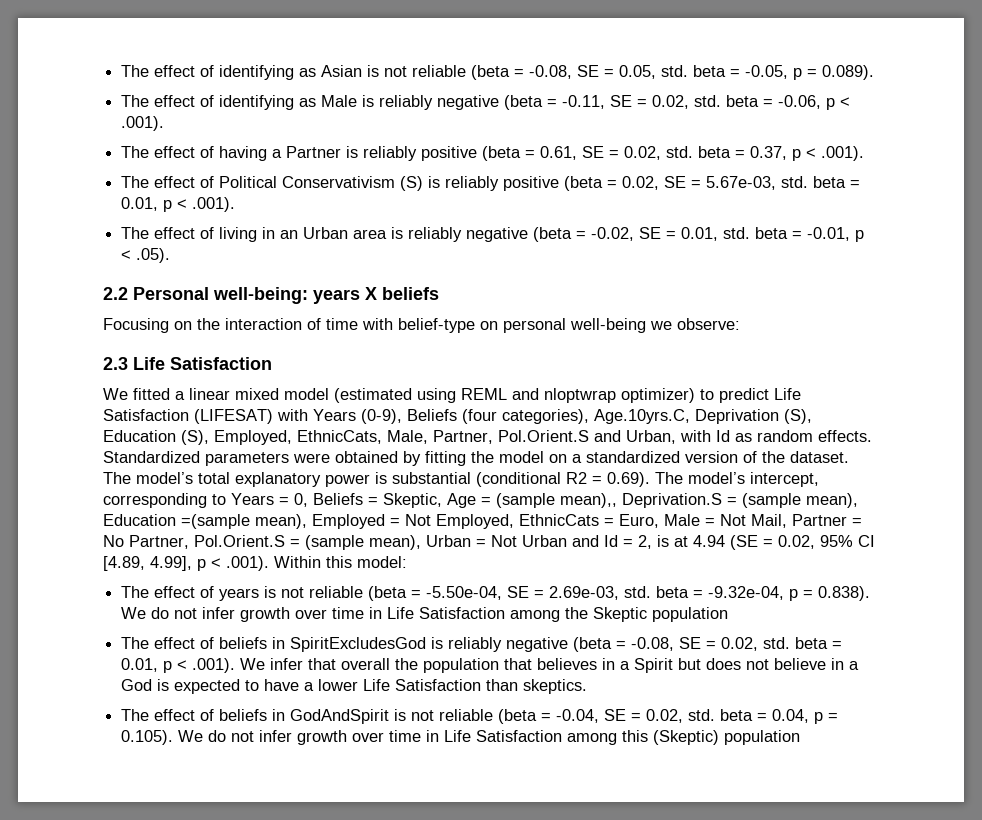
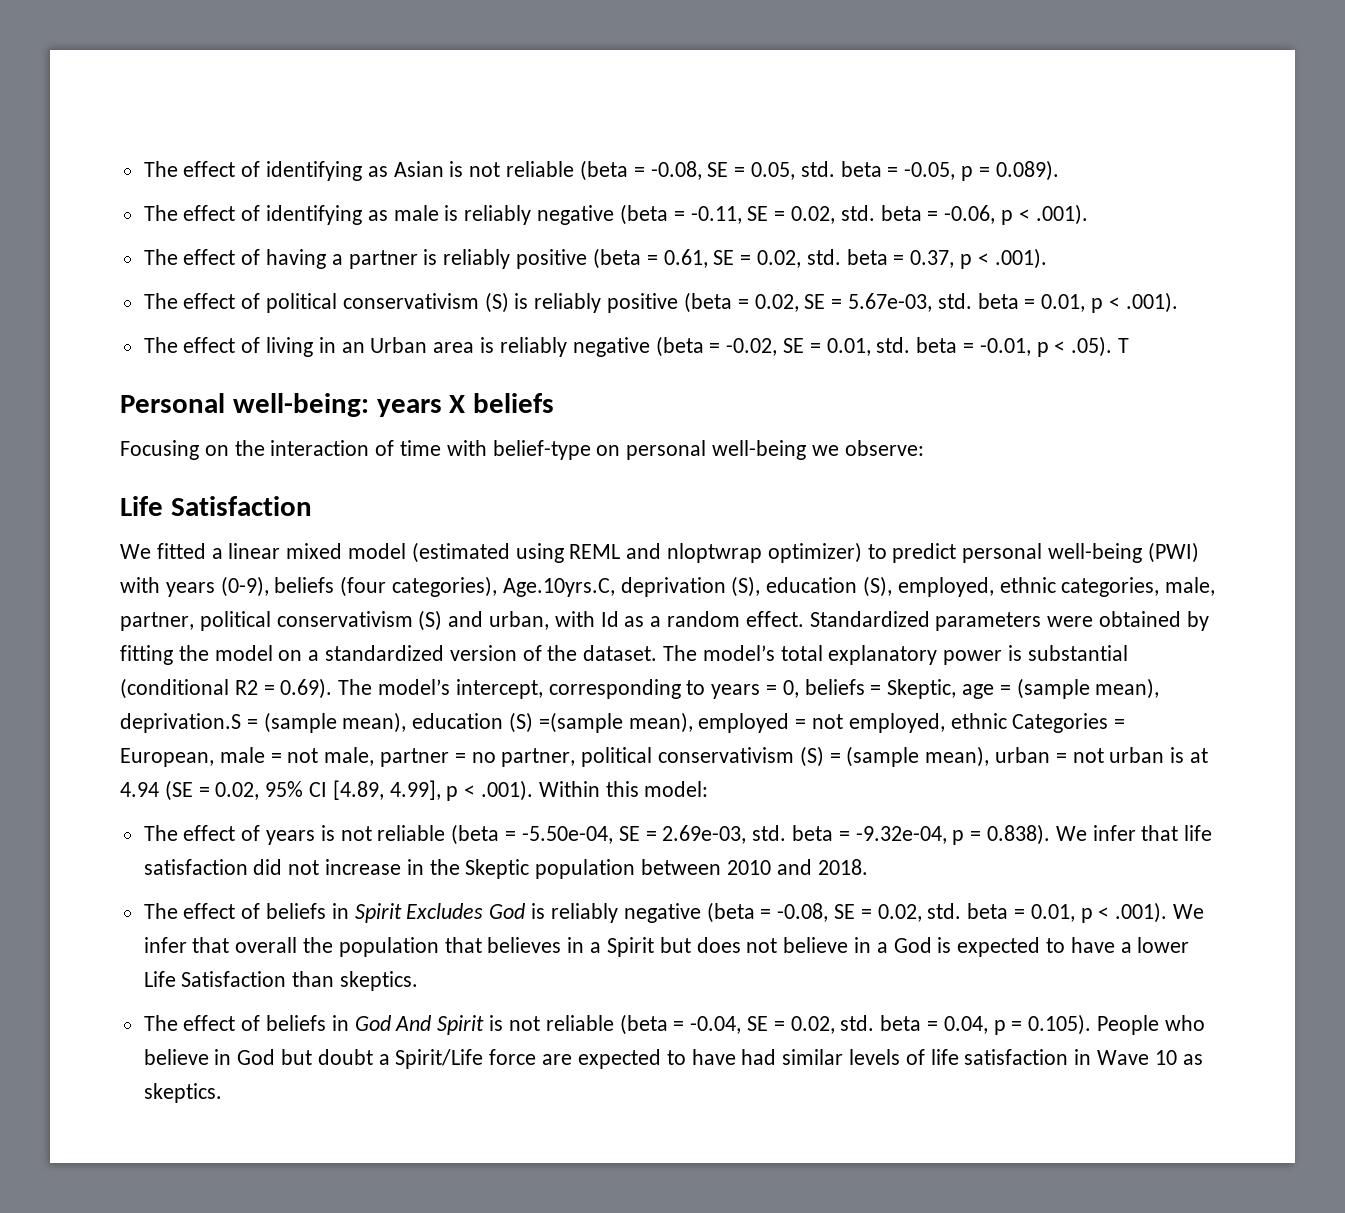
- The effect of identifying as Male is reliably negative (beta = -0.11, SE = 0.02, std. beta = -0.06, p < .001).
+ The effect of identifying as male is reliably negative (beta = -0.11, SE = 0.02, std. beta = -0.06, p < .001).
- The effect of having a Partner is reliably positive (beta = 0.61, SE = 0.02, std. beta = 0.37, p < .001).
+ The effect of having a partner is reliably positive (beta = 0.61, SE = 0.02, std. beta = 0.37, p < .001).
- The effect of Political Conservativism (S) is reliably positive (beta = 0.02, SE = 5.67e-03, std. beta = 0.01, p < .001).
+ The effect of political conservativism (S) is reliably positive (beta = 0.02, SE = 5.67e-03, std. beta = 0.01, p < .001).
- The effect of living in an Urban area is reliably negative (beta = -0.02, SE = 0.01, std. beta = -0.01, p < .05).
- 2.2 Personal well-being: years X beliefs
+ The effect of living in an Urban area is reliably negative (beta = -0.02, SE = 0.01, std. beta = -0.01, p < .05). T
+ Personal well-being: years X beliefs
  Focusing on the interaction of time with belief-type on personal well-being we observe:
- 2.3 Life Satisfaction
+ Life Satisfaction
- We fitted a linear mixed model (estimated using REML and nloptwrap optimizer) to predict Life Satisfaction (LIFESAT) with Years (0-9), Beliefs (four categories), Age.10yrs.C, Deprivation (S), Education (S), Employed, EthnicCats, Male, Partner, Pol.Orient.S and Urban, with Id as random effects.
+ We fitted a linear mixed model (estimated using REML and nloptwrap optimizer) to predict personal well-being (PWI) with years (0-9), beliefs (four categories), Age.10yrs.C, deprivation (S), education (S), employed, ethnic categories, male, partner, political conservativism (S) and urban, with Id as a random effect.
- The model’s total explanatory power is substantial (conditional R2 = 0.69). The model’s intercept, corresponding to Years = 0, Beliefs = Skeptic, Age = (sample mean),, Deprivation.S = (sample mean), Education =(sample mean), Employed = Not Employed, EthnicCats = Euro, Male = Not Mail, Partner = No Partner, Pol.Orient.S = (sample mean), Urban = Not Urban and Id = 2, is at 4.94 (SE = 0.02, 95% CI [4.89, 4.99], p < .001). Within this model:
+ The model’s total explanatory power is substantial (conditional R2 = 0.69). The model’s intercept, corresponding to years = 0, beliefs = Skeptic, age = (sample mean), deprivation.S = (sample mean), education (S) =(sample mean), employed = not employed, ethnic Categories = European, male = not male, partner = no partner, political conservativism (S) = (sample mean), urban = not urban is at 4.94 (SE = 0.02, 95% CI [4.89, 4.99], p < .001). Within this model:
- The effect of years is not reliable (beta = -5.50e-04, SE = 2.69e-03, std. beta = -9.32e-04, p = 0.838). We do not infer growth over time in Life Satisfaction among the Skeptic population
- The effect of beliefs in SpiritExcludesGod is reliably negative (beta = -0.08, SE = 0.02, std. beta = 0.01, p < .001). We infer that overall the population that believes in a Spirit but does not believe in a God is expected to have a lower Life Satisfaction than skeptics.
+ The effect of years is not reliable (beta = -5.50e-04, SE = 2.69e-03, std. beta = -9.32e-04, p = 0.838). We infer that life satisfaction did not increase in the Skeptic population between 2010 and 2018.
+ The effect of beliefs in Spirit Excludes God is reliably negative (beta = -0.08, SE = 0.02, std. beta = 0.01, p < .001). We infer that overall the population that believes in a Spirit but does not believe in a God is expected to have a lower Life Satisfaction than skeptics.
- The effect of beliefs in GodAndSpirit is not reliable (beta = -0.04, SE = 0.02, std. beta = 0.04, p = 0.105). We do not infer growth over time in Life Satisfaction among this (Skeptic) population
+ The effect of beliefs in God And Spirit is not reliable (beta = -0.04, SE = 0.02, std. beta = 0.04, p = 0.105). People who believe in God but doubt a Spirit/Life force are expected to have had similar levels of life satisfaction in Wave 10 as skeptics.

